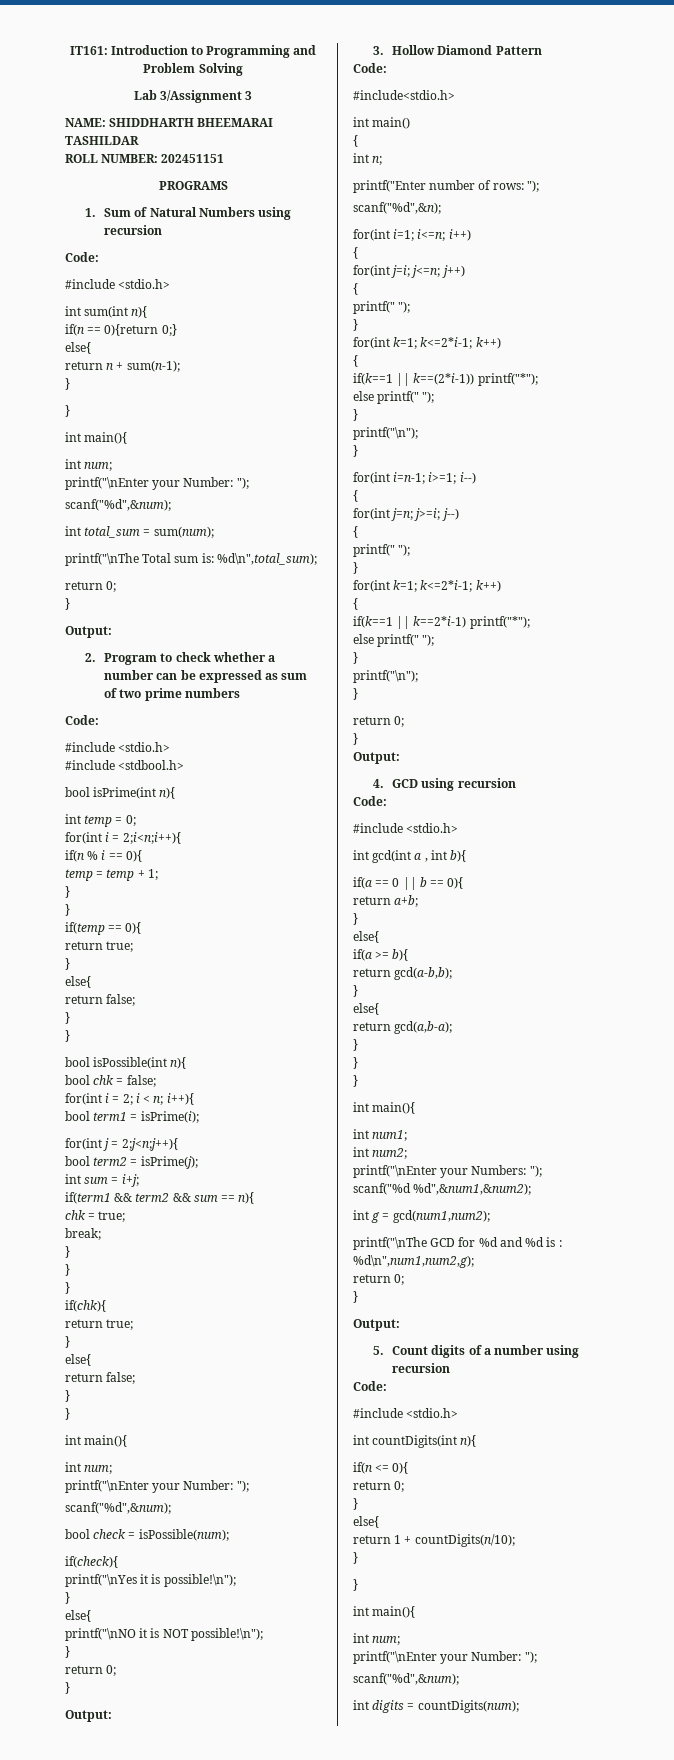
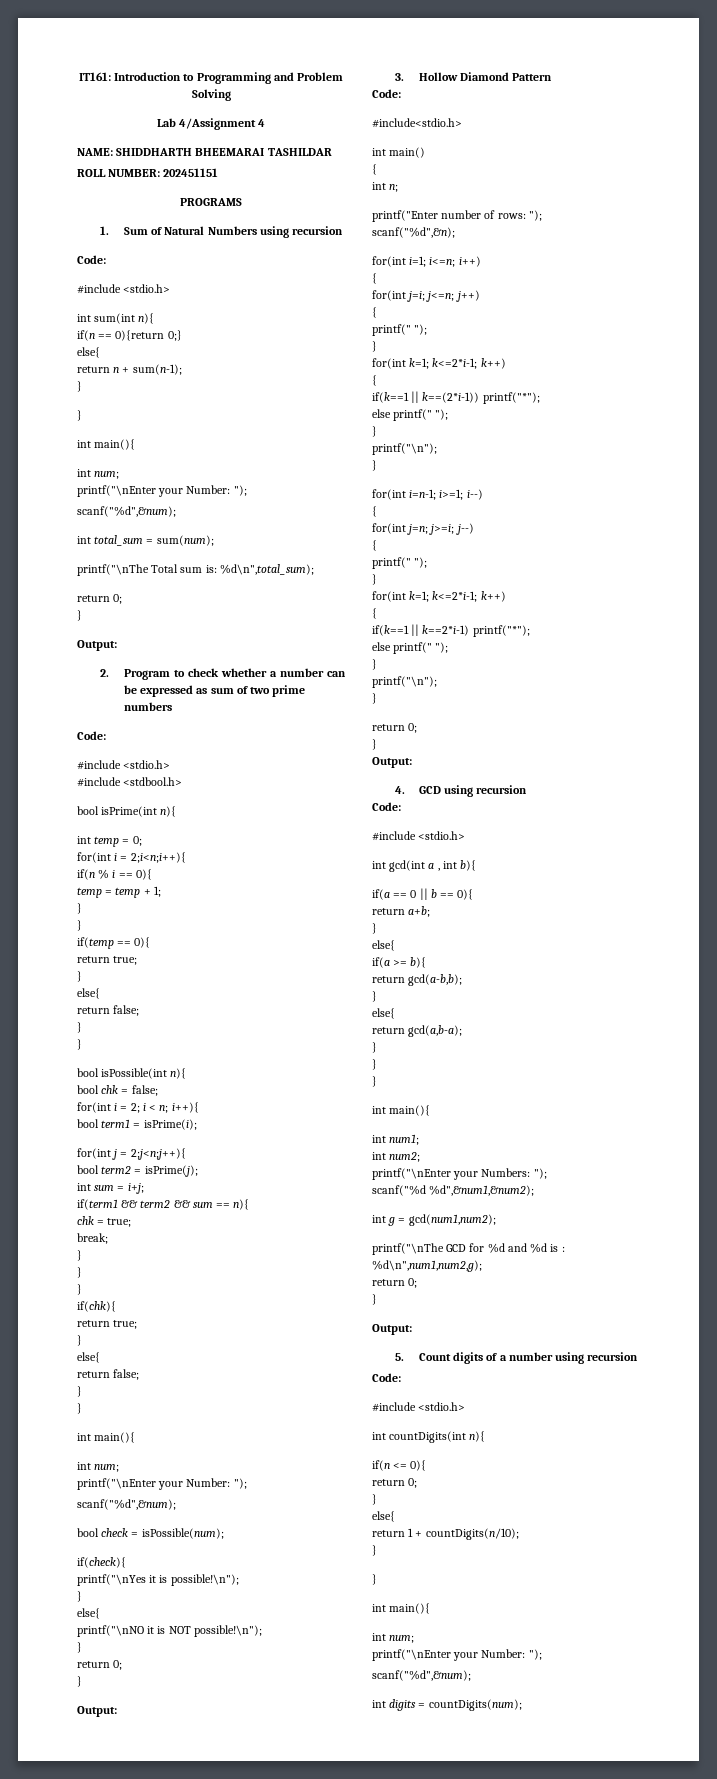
- Lab 3/Assignment 3
+ Lab 4/Assignment 4

